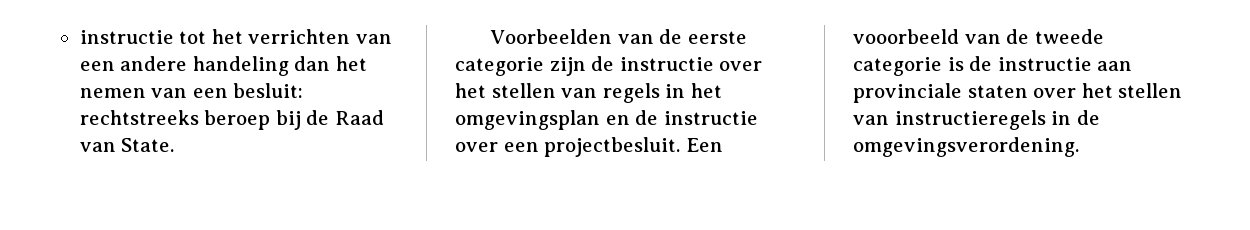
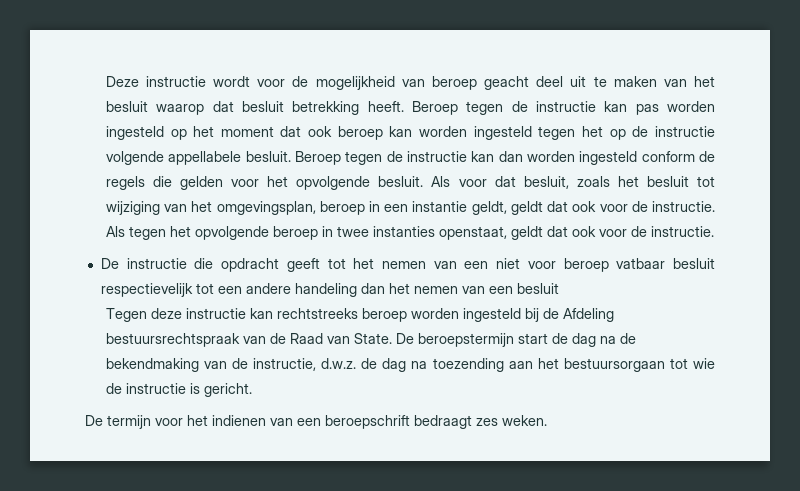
- instructie tot het verrichten van een andere handeling dan het nemen van een besluit: rechtstreeks beroep bij de Raad van State.
- Voorbeelden van de eerste categorie zijn de instructie over het stellen van regels in het omgevingsplan en de instructie over een projectbesluit. Een vooorbeeld van de tweede categorie is de instructie aan provinciale staten over het stellen van instructieregels in de omgevingsverordening.
+ Deze instructie wordt voor de mogelijkheid van beroep geacht deel uit te maken van het besluit waarop dat besluit betrekking heeft. Beroep tegen de instructie kan pas worden ingesteld op het moment dat ook beroep kan worden ingesteld tegen het op de instructie volgende appellabele besluit. Beroep tegen de instructie kan dan worden ingesteld conform de regels die gelden voor het opvolgende besluit. Als voor dat besluit, zoals het besluit tot wijziging van het omgevingsplan, beroep in een instantie geldt, geldt dat ook voor de instructie. Als tegen het opvolgende beroep in twee instanties openstaat, geldt dat ook voor de instructie.
+ De instructie die opdracht geeft tot het nemen van een niet voor beroep vatbaar besluit respectievelijk tot een andere handeling dan het nemen van een besluit
+ Tegen deze instructie kan rechtstreeks beroep worden ingesteld bij de Afdeling bestuursrechtspraak van de Raad van State. De beroepstermijn start de dag na de bekendmaking van de instructie, d.w.z. de dag na toezending aan het bestuursorgaan tot wie de instructie is gericht.
+ De termijn voor het indienen van een beroepschrift bedraagt zes weken.

